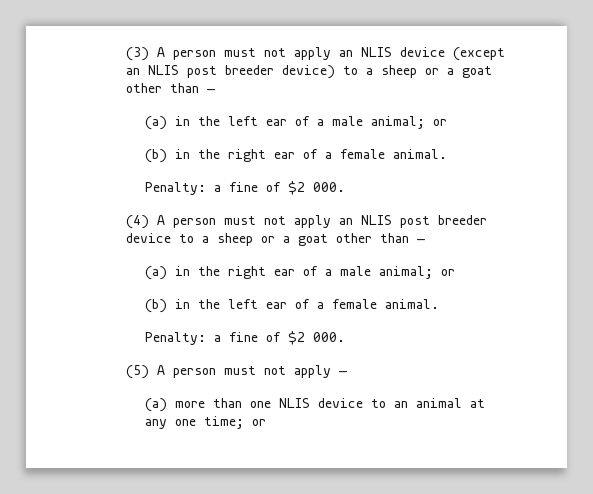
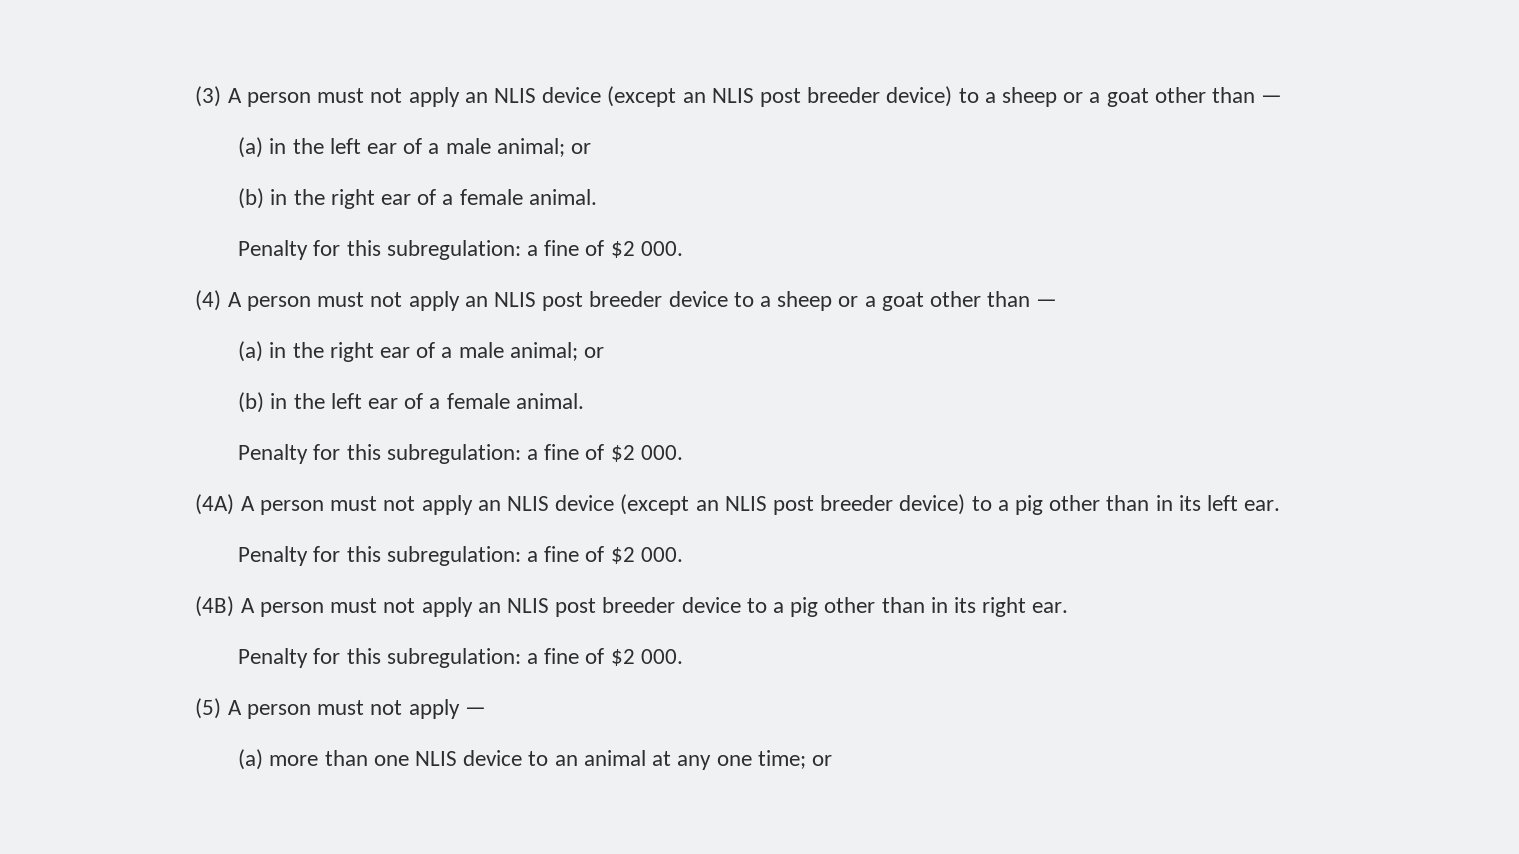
  (b) in the right ear of a female animal.
- Penalty: a fine of $2 000.
+ Penalty for this subregulation: a fine of $2 000.
  (b) in the left ear of a female animal.
- Penalty: a fine of $2 000.
+ Penalty for this subregulation: a fine of $2 000.
+ (4A) A person must not apply an NLIS device (except an NLIS post breeder device) to a pig other than in its left ear.
+ Penalty for this subregulation: a fine of $2 000.
+ (4B) A person must not apply an NLIS post breeder device to a pig other than in its right ear.
+ Penalty for this subregulation: a fine of $2 000.

